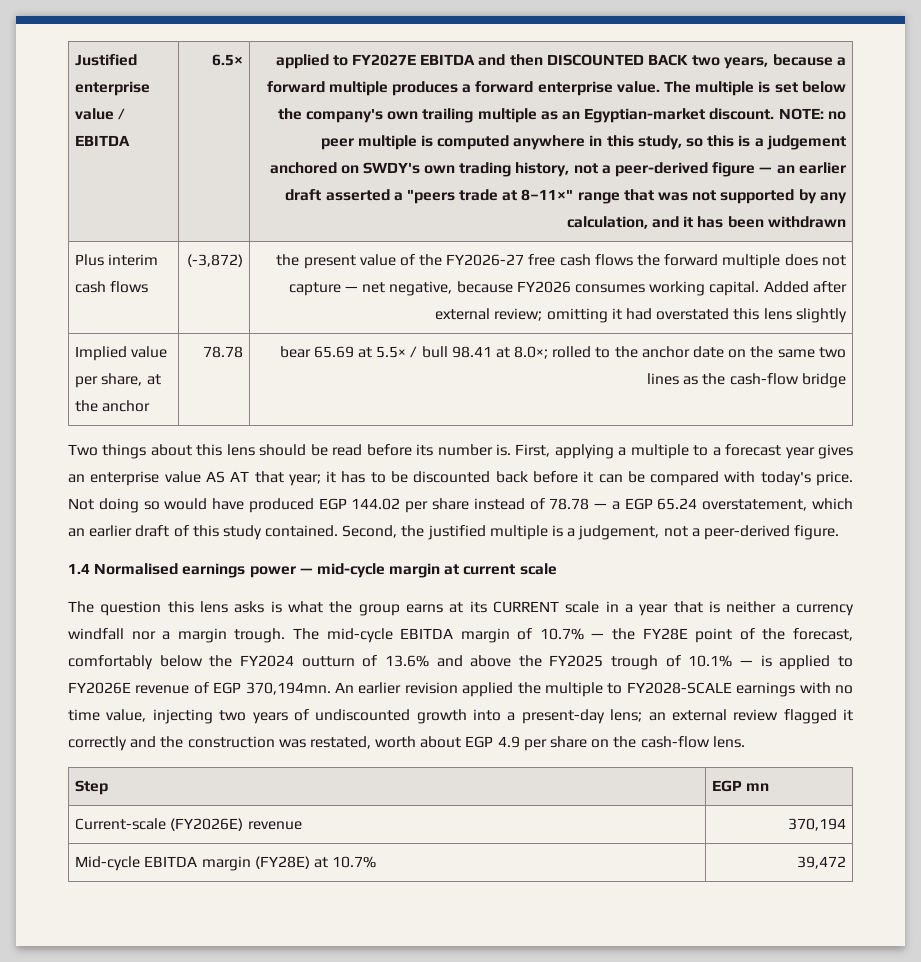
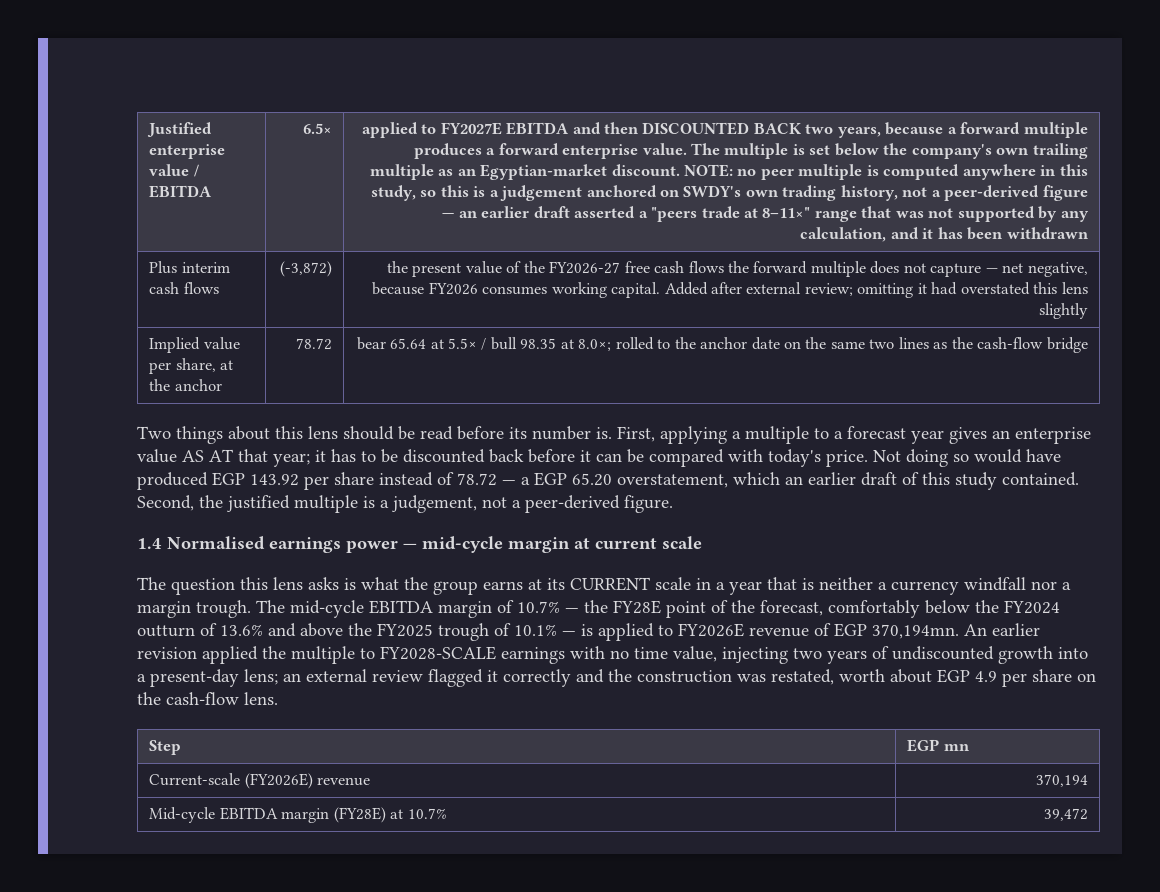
- Implied value per share, at the anchor | 78.78 | bear 65.69 at 5.5× / bull 98.41 at 8.0×; rolled to the anchor date on the same two lines as the cash-flow bridge
+ Implied value per share, at the anchor | 78.72 | bear 65.64 at 5.5× / bull 98.35 at 8.0×; rolled to the anchor date on the same two lines as the cash-flow bridge
- Not doing so would have produced EGP 144.02 per share instead of 78.78 — a EGP 65.24 overstatement, which an earlier draft of this study contained.
+ Not doing so would have produced EGP 143.92 per share instead of 78.72 — a EGP 65.20 overstatement, which an earlier draft of this study contained.

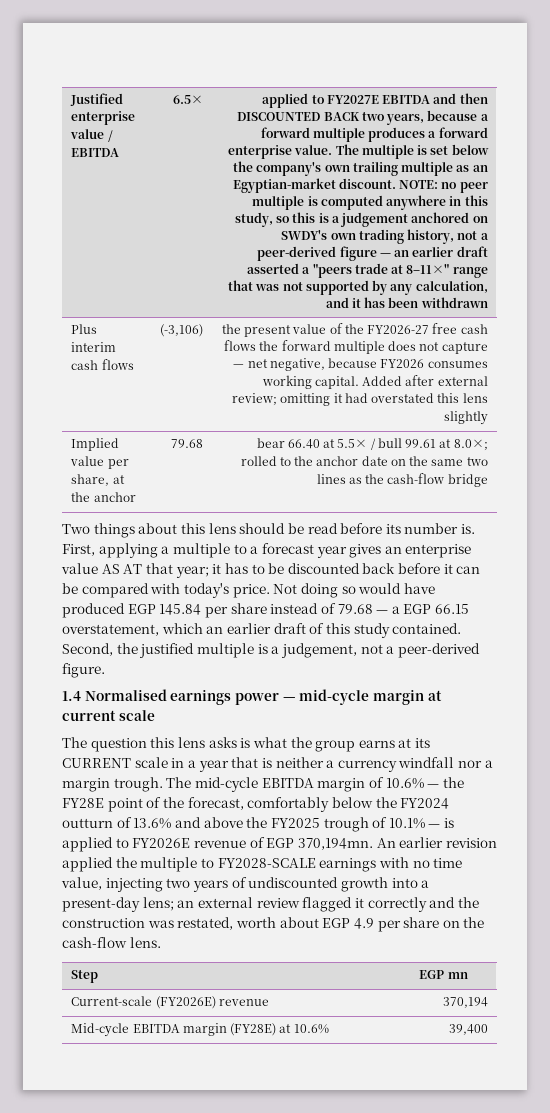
- Plus interim cash flows | (-3,872) | the present value of the FY2026-27 free cash flows the forward multiple does not capture — net negative, because FY2026 consumes working capital. Added after external review; omitting it had overstated this lens slightly
+ Plus interim cash flows | (-3,106) | the present value of the FY2026-27 free cash flows the forward multiple does not capture — net negative, because FY2026 consumes working capital. Added after external review; omitting it had overstated this lens slightly
- Implied value per share, at the anchor | 78.72 | bear 65.64 at 5.5× / bull 98.35 at 8.0×; rolled to the anchor date on the same two lines as the cash-flow bridge
+ Implied value per share, at the anchor | 79.68 | bear 66.40 at 5.5× / bull 99.61 at 8.0×; rolled to the anchor date on the same two lines as the cash-flow bridge
- Not doing so would have produced EGP 143.92 per share instead of 78.72 — a EGP 65.20 overstatement, which an earlier draft of this study contained.
+ Not doing so would have produced EGP 145.84 per share instead of 79.68 — a EGP 66.15 overstatement, which an earlier draft of this study contained.
- The mid-cycle EBITDA margin of 10.7% — the FY28E point of the forecast, comfortably below the FY2024 outturn of 13.6% and above the FY2025 trough of 10.1% — is applied to FY2026E revenue of EGP 370,194mn.
+ The mid-cycle EBITDA margin of 10.6% — the FY28E point of the forecast, comfortably below the FY2024 outturn of 13.6% and above the FY2025 trough of 10.1% — is applied to FY2026E revenue of EGP 370,194mn.
- Mid-cycle EBITDA margin (FY28E) at 10.7% | 39,472
+ Mid-cycle EBITDA margin (FY28E) at 10.6% | 39,400

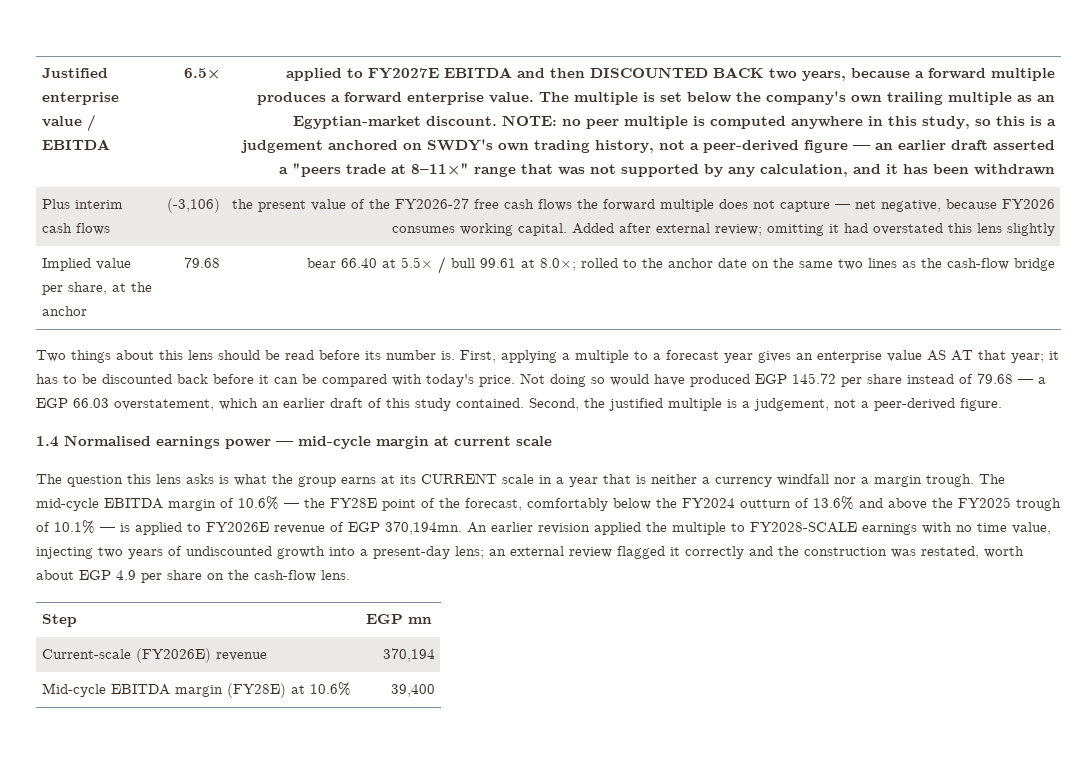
- Not doing so would have produced EGP 145.84 per share instead of 79.68 — a EGP 66.15 overstatement, which an earlier draft of this study contained.
+ Not doing so would have produced EGP 145.72 per share instead of 79.68 — a EGP 66.03 overstatement, which an earlier draft of this study contained.

